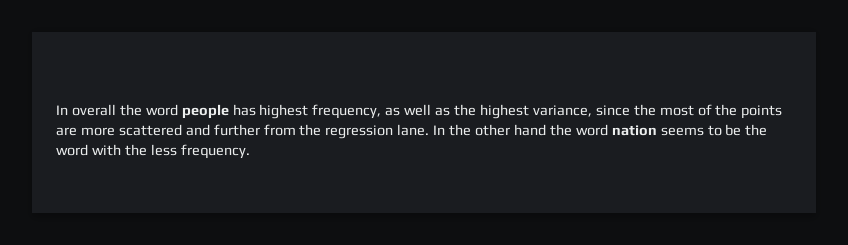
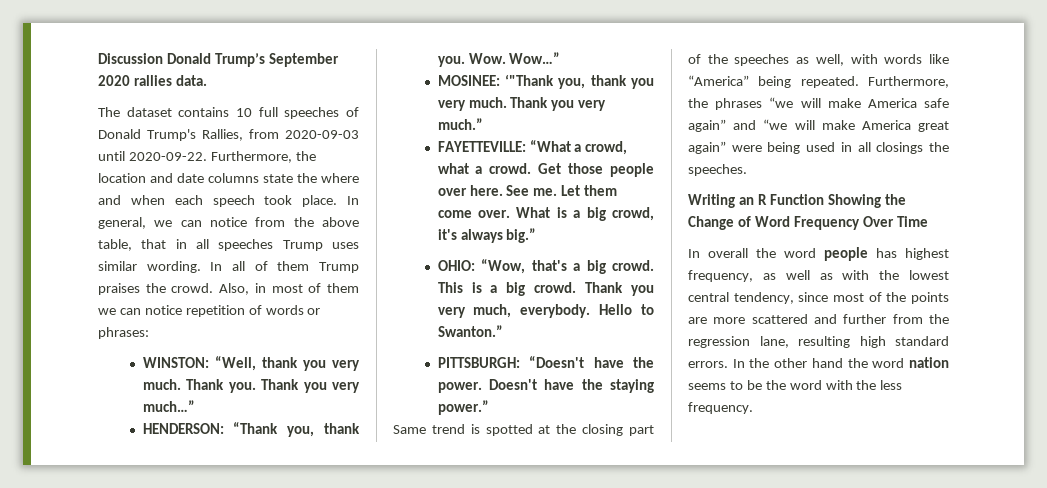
+ Discussion Donald Trump’s September 2020 rallies data.
+ The dataset contains 10 full speeches of Donald Trump's Rallies, from 2020-09-03 until 2020-09-22. Furthermore, the location and date columns state the where and when each speech took place. In general, we can notice from the above table, that in all speeches Trump uses similar wording. In all of them Trump praises the crowd. Also, in most of them we can notice repetition of words or phrases:
+ WINSTON: “Well, thank you very much. Thank you. Thank you very much…”
+ HENDERSON: “Thank you, thank you. Wow. Wow…”
+ MOSINEE: ‘"Thank you, thank you very much. Thank you very much.”
+ FAYETTEVILLE: “What a crowd, what a crowd. Get those people over here. See me. Let them come over. What is a big crowd, it's always big.”
+ OHIO: “Wow, that's a big crowd. This is a big crowd. Thank you very much, everybody. Hello to Swanton.”
+ PITTSBURGH: “Doesn't have the power. Doesn't have the staying power.”
+ Same trend is spotted at the closing part of the speeches as well, with words like “America” being repeated. Furthermore, the phrases “we will make America safe again” and “we will make America great again” were being used in all closings the speeches.
+ Writing an R Function Showing the Change of Word Frequency Over Time
- In overall the word people has highest frequency, as well as the highest variance, since the most of the points are more scattered and further from the regression lane.
+ In overall the word people has highest frequency, as well as with the lowest central tendency, since most of the points are more scattered and further from the regression lane, resulting high standard errors.

